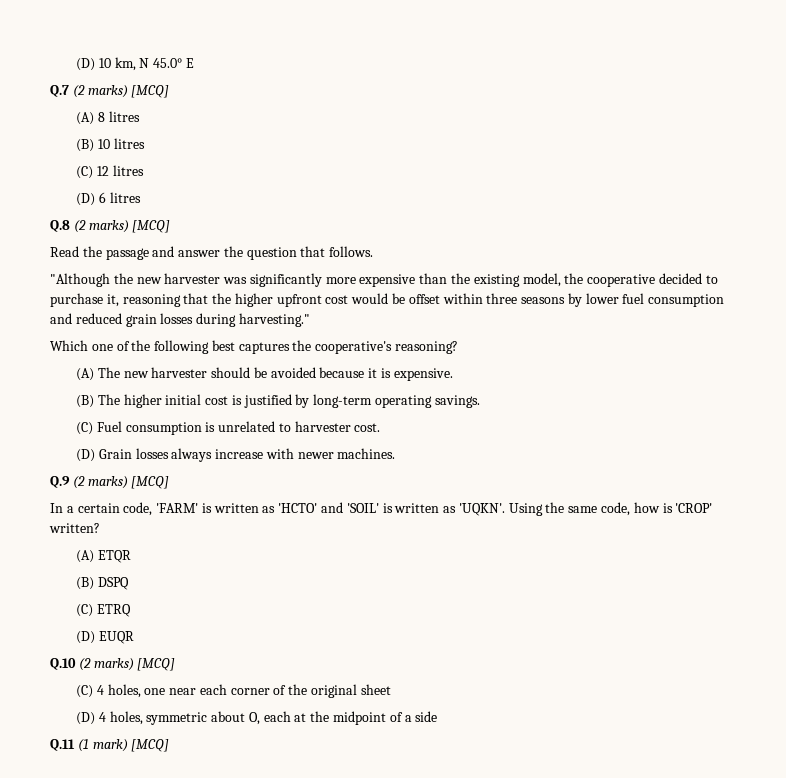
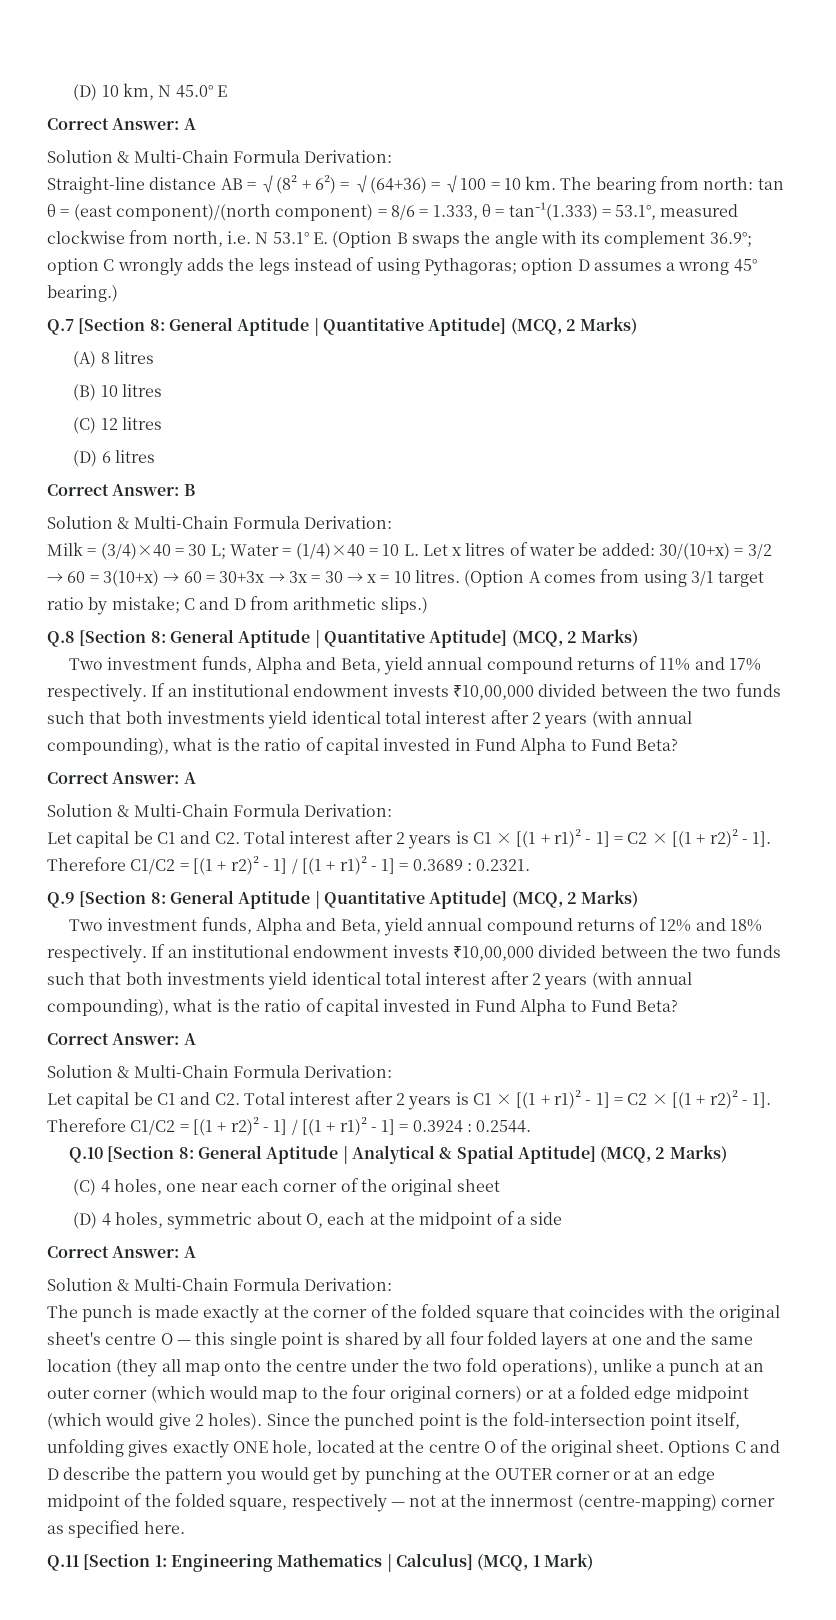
  (D) 10 km, N 45.0° E
- Q.7 (2 marks) [MCQ]
+ Correct Answer: A
+ Solution & Multi-Chain Formula Derivation:
+ Straight-line distance AB = √(8² + 6²) = √(64+36) = √100 = 10 km. The bearing from north: tan θ = (east component)/(north component) = 8/6 = 1.333, θ = tan⁻¹(1.333) = 53.1°, measured clockwise from north, i.e. N 53.1° E. (Option B swaps the angle with its complement 36.9°; option C wrongly adds the legs instead of using Pythagoras; option D assumes a wrong 45° bearing.)
+ Q.7 [Section 8: General Aptitude | Quantitative Aptitude] (MCQ, 2 Marks)
- Q.8 (2 marks) [MCQ]
- Read the passage and answer the question that follows.
- "Although the new harvester was significantly more expensive than the existing model, the cooperative decided to purchase it, reasoning that the higher upfront cost would be offset within three seasons by lower fuel consumption and reduced grain losses during harvesting."
- Which one of the following best captures the cooperative's reasoning?
- (A) The new harvester should be avoided because it is expensive.
- (B) The higher initial cost is justified by long-term operating savings.
- (C) Fuel consumption is unrelated to harvester cost.
- (D) Grain losses always increase with newer machines.
- Q.9 (2 marks) [MCQ]
- In a certain code, 'FARM' is written as 'HCTO' and 'SOIL' is written as 'UQKN'. Using the same code, how is 'CROP' written?
- (A) ETQR
- (B) DSPQ
- (C) ETRQ
- (D) EUQR
- Q.10 (2 marks) [MCQ]
+ Correct Answer: B
+ Solution & Multi-Chain Formula Derivation:
+ Milk = (3/4)×40 = 30 L; Water = (1/4)×40 = 10 L. Let x litres of water be added: 30/(10+x) = 3/2 → 60 = 3(10+x) → 60 = 30+3x → 3x = 30 → x = 10 litres. (Option A comes from using 3/1 target ratio by mistake; C and D from arithmetic slips.)
+ Q.8 [Section 8: General Aptitude | Quantitative Aptitude] (MCQ, 2 Marks)
+ Two investment funds, Alpha and Beta, yield annual compound returns of 11% and 17% respectively. If an institutional endowment invests ₹10,00,000 divided between the two funds such that both investments yield identical total interest after 2 years (with annual compounding), what is the ratio of capital invested in Fund Alpha to Fund Beta?
+ Correct Answer: A
+ Solution & Multi-Chain Formula Derivation:
+ Let capital be C1 and C2. Total interest after 2 years is C1 × [(1 + r1)² - 1] = C2 × [(1 + r2)² - 1]. Therefore C1/C2 = [(1 + r2)² - 1] / [(1 + r1)² - 1] = 0.3689 : 0.2321.
+ Q.9 [Section 8: General Aptitude | Quantitative Aptitude] (MCQ, 2 Marks)
+ Two investment funds, Alpha and Beta, yield annual compound returns of 12% and 18% respectively. If an institutional endowment invests ₹10,00,000 divided between the two funds such that both investments yield identical total interest after 2 years (with annual compounding), what is the ratio of capital invested in Fund Alpha to Fund Beta?
+ Correct Answer: A
+ Solution & Multi-Chain Formula Derivation:
+ Let capital be C1 and C2. Total interest after 2 years is C1 × [(1 + r1)² - 1] = C2 × [(1 + r2)² - 1]. Therefore C1/C2 = [(1 + r2)² - 1] / [(1 + r1)² - 1] = 0.3924 : 0.2544.
+ Q.10 [Section 8: General Aptitude | Analytical & Spatial Aptitude] (MCQ, 2 Marks)
  (D) 4 holes, symmetric about O, each at the midpoint of a side
- Q.11 (1 mark) [MCQ]
+ Correct Answer: A
+ Solution & Multi-Chain Formula Derivation:
+ The punch is made exactly at the corner of the folded square that coincides with the original sheet's centre O — this single point is shared by all four folded layers at one and the same location (they all map onto the centre under the two fold operations), unlike a punch at an outer corner (which would map to the four original corners) or at a folded edge midpoint (which would give 2 holes). Since the punched point is the fold-intersection point itself, unfolding gives exactly ONE hole, located at the centre O of the original sheet. Options C and D describe the pattern you would get by punching at the OUTER corner or at an edge midpoint of the folded square, respectively — not at the innermost (centre-mapping) corner as specified here.
+ Q.11 [Section 1: Engineering Mathematics | Calculus] (MCQ, 1 Mark)

